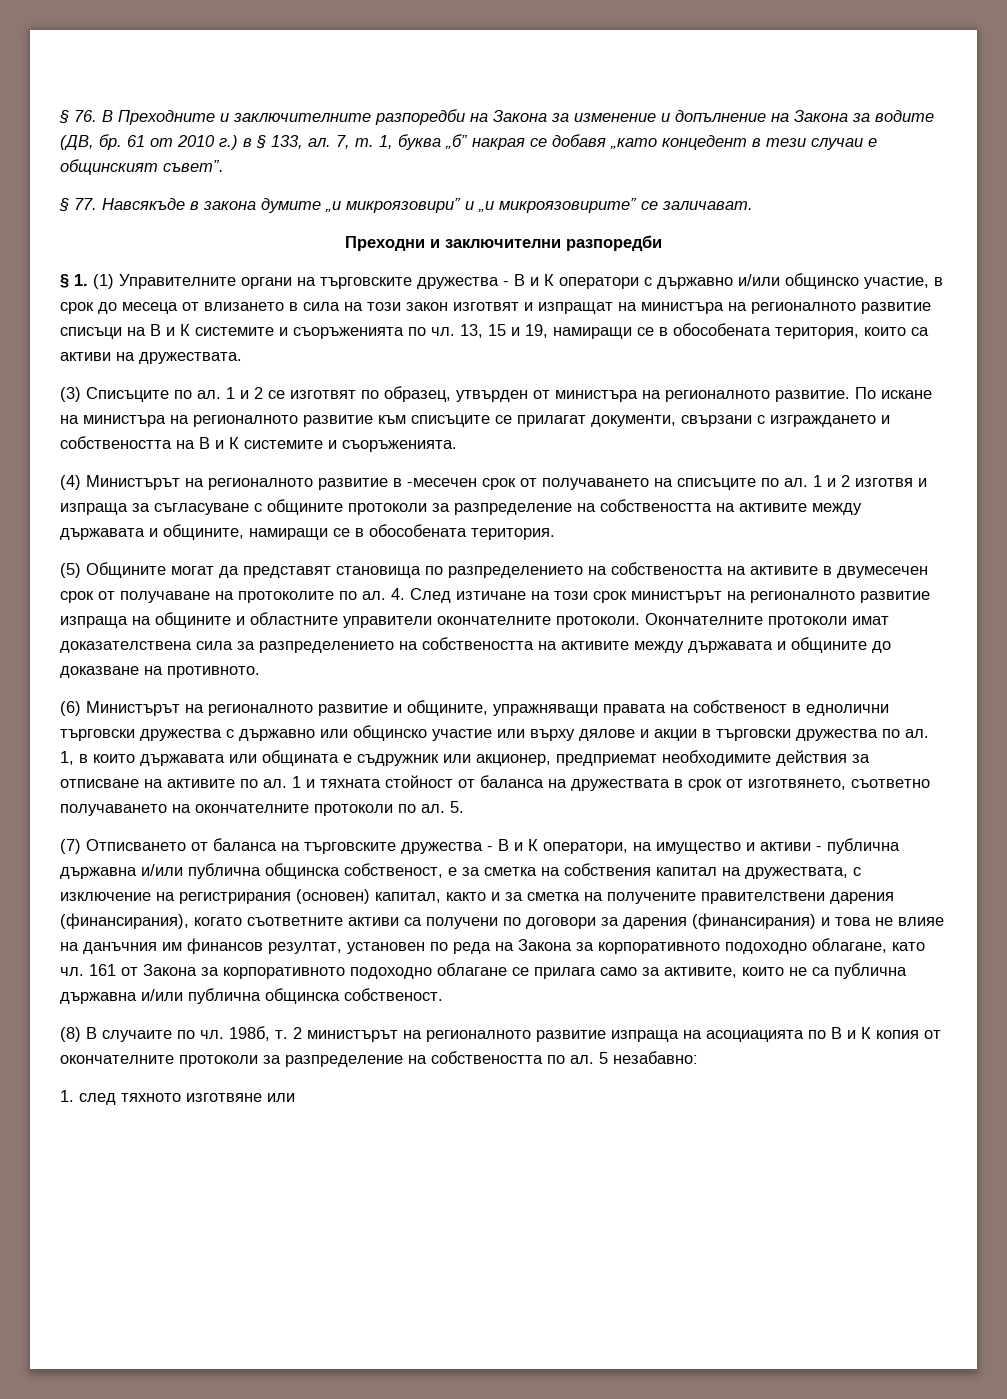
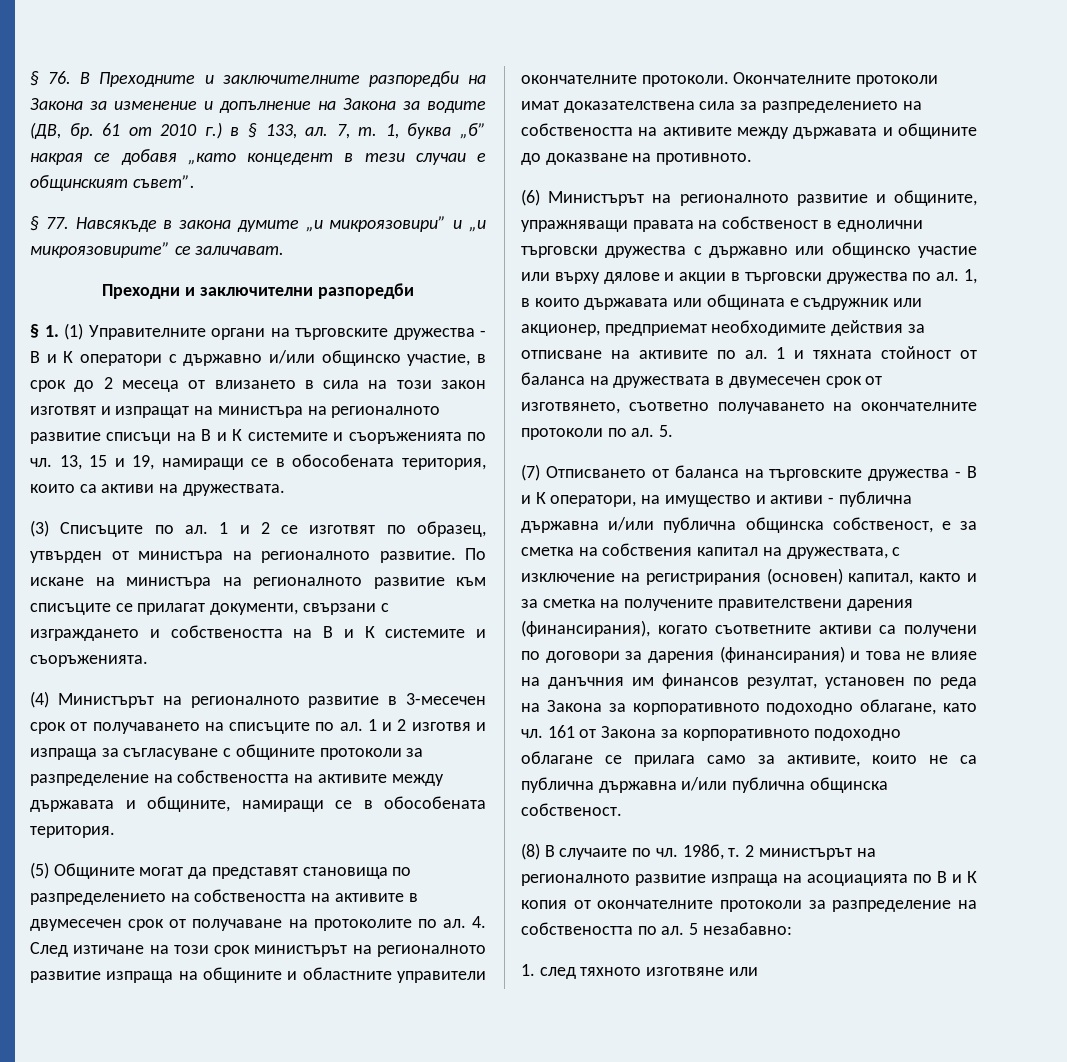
- § 1. (1) Управителните органи на търговските дружества - В и К оператори с държавно и/или общинско участие, в срок до месеца от влизането в сила на този закон изготвят и изпращат на министъра на регионалното развитие списъци на В и К системите и съоръженията по чл.
+ § 1. (1) Управителните органи на търговските дружества - В и К оператори с държавно и/или общинско участие, в срок до 2 месеца от влизането в сила на този закон изготвят и изпращат на министъра на регионалното развитие списъци на В и К системите и съоръженията по чл.
- (4) Министърът на регионалното развитие в -месечен срок от получаването на списъците по ал.
+ (4) Министърът на регионалното развитие в 3-месечен срок от получаването на списъците по ал.
- 1 и тяхната стойност от баланса на дружествата в срок от изготвянето, съответно получаването на окончателните протоколи по ал.
+ 1 и тяхната стойност от баланса на дружествата в двумесечен срок от изготвянето, съответно получаването на окончателните протоколи по ал.

